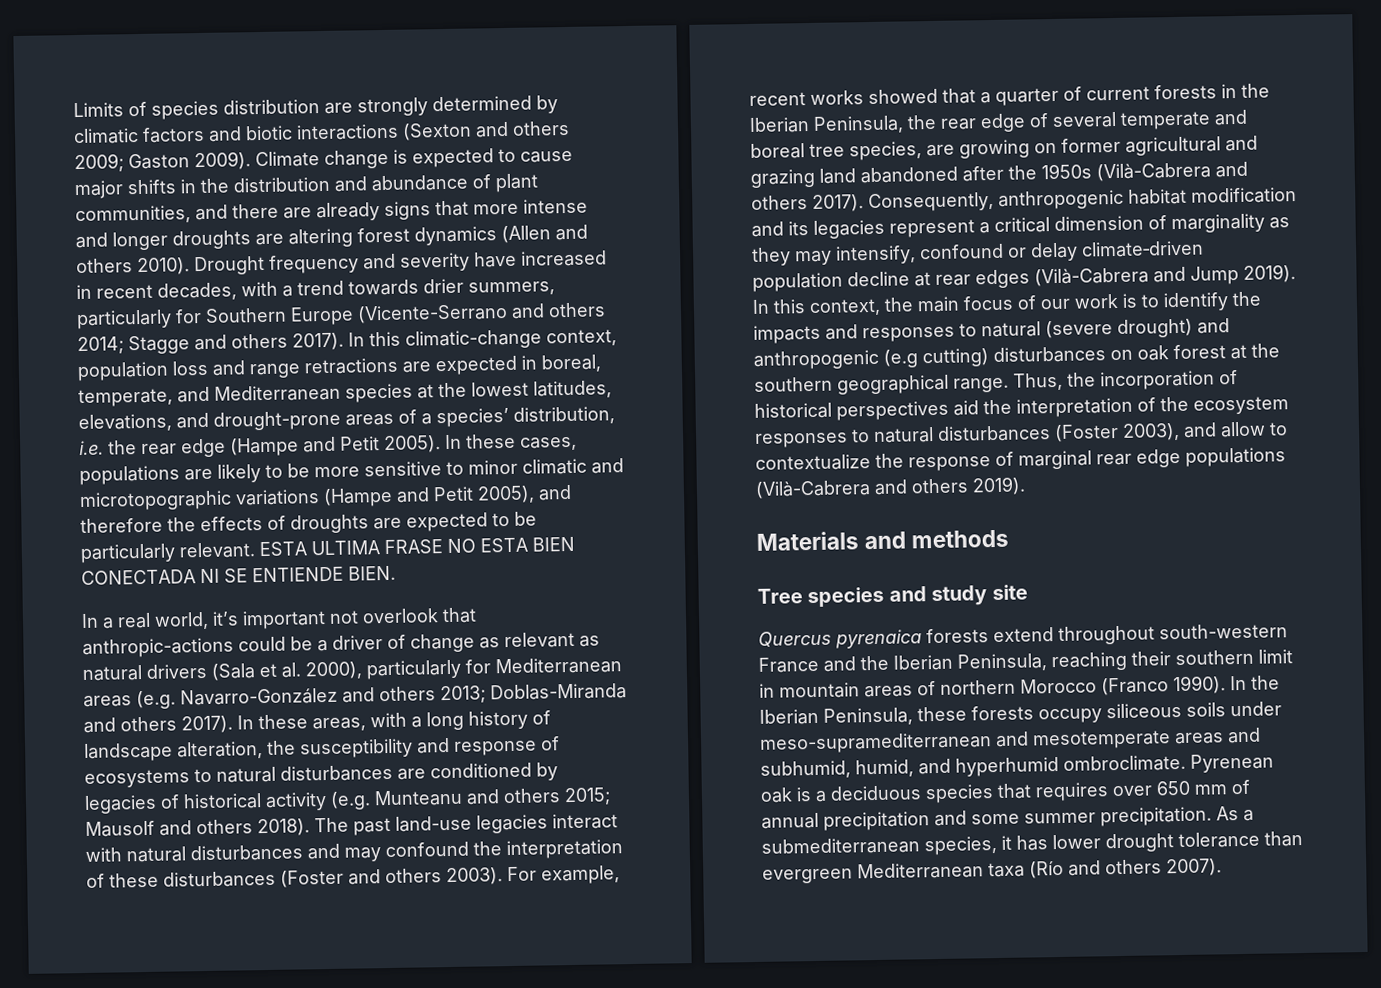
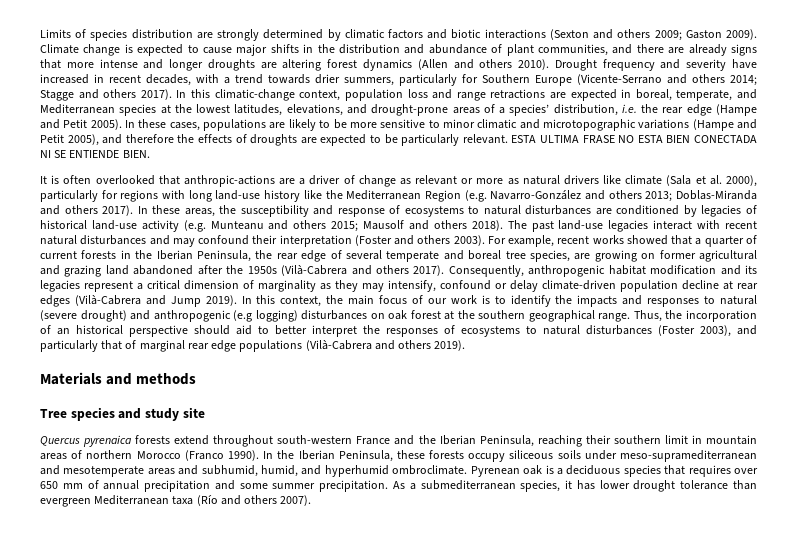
- In a real world, it’s important not overlook that anthropic-actions could be a driver of change as relevant as natural drivers (Sala et al. 2000), particularly for Mediterranean areas (e.g. Navarro-González and others 2013; Doblas-Miranda and others 2017).
+ It is often overlooked that anthropic-actions are a driver of change as relevant or more as natural drivers like climate (Sala et al. 2000), particularly for regions with long land-use history like the Mediterranean Region (e.g. Navarro-González and others 2013; Doblas-Miranda and others 2017).
- In these areas, with a long history of landscape alteration, the susceptibility and response of ecosystems to natural disturbances are conditioned by legacies of historical activity (e.g. Munteanu and others 2015; Mausolf and others 2018).
+ In these areas, the susceptibility and response of ecosystems to natural disturbances are conditioned by legacies of historical land-use activity (e.g. Munteanu and others 2015; Mausolf and others 2018).
- The past land-use legacies interact with natural disturbances and may confound the interpretation of these disturbances (Foster and others 2003).
+ The past land-use legacies interact with recent natural disturbances and may confound their interpretation (Foster and others 2003).
- In this context, the main focus of our work is to identify the impacts and responses to natural (severe drought) and anthropogenic (e.g cutting) disturbances on oak forest at the southern geographical range.
+ In this context, the main focus of our work is to identify the impacts and responses to natural (severe drought) and anthropogenic (e.g logging) disturbances on oak forest at the southern geographical range.
- Thus, the incorporation of historical perspectives aid the interpretation of the ecosystem responses to natural disturbances (Foster 2003), and allow to contextualize the response of marginal rear edge populations (Vilà-Cabrera and others 2019).
+ Thus, the incorporation of an historical perspective should aid to better interpret the responses of ecosystems to natural disturbances (Foster 2003), and particularly that of marginal rear edge populations (Vilà-Cabrera and others 2019).

